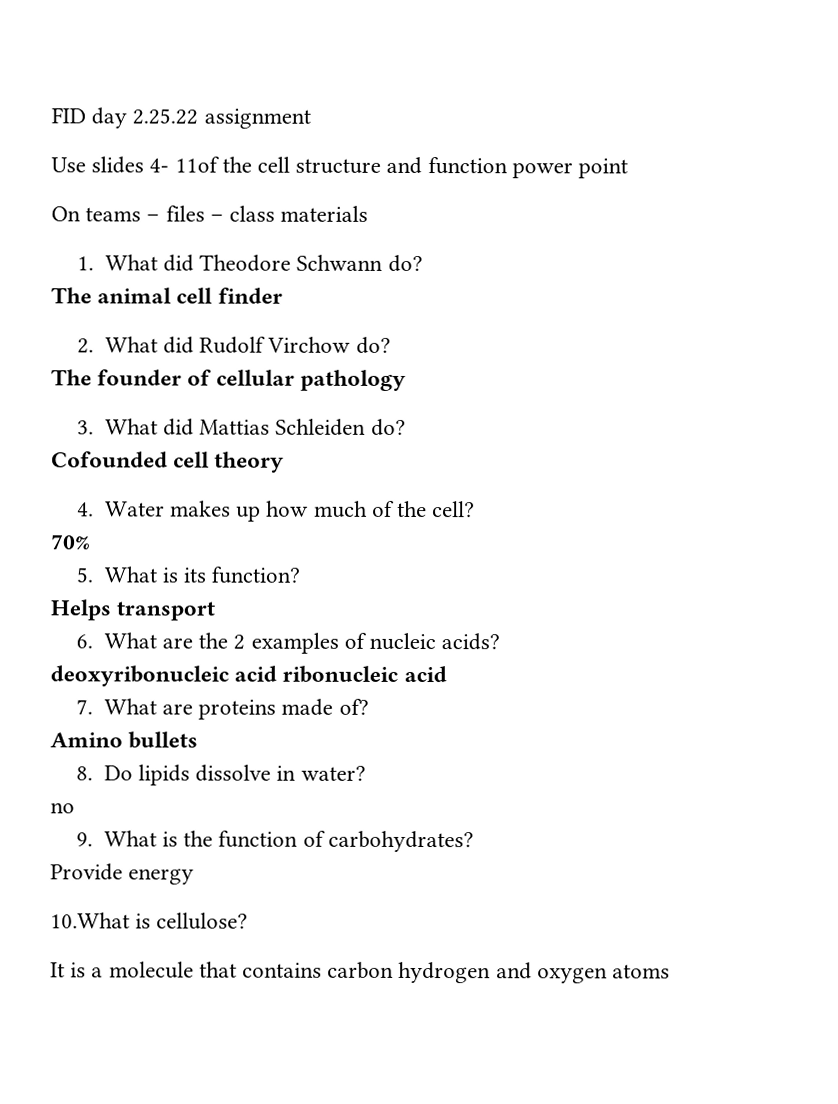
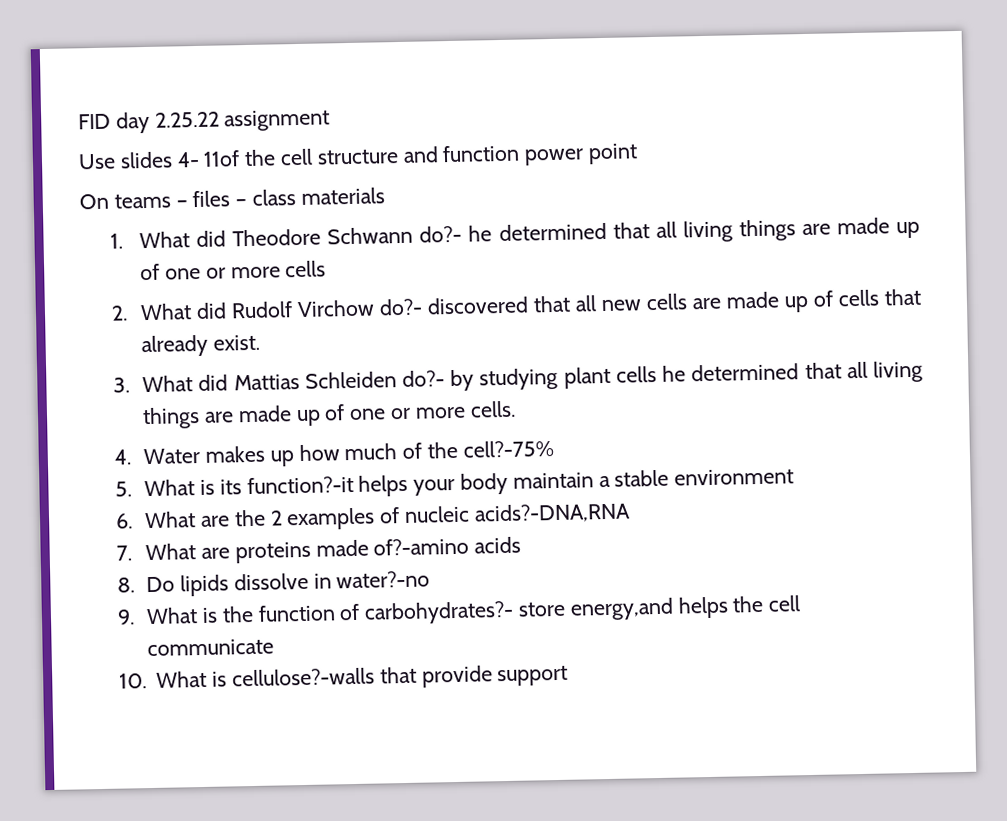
- 1. What did Theodore Schwann do?
- The animal cell finder
+ 1. What did Theodore Schwann do?- he determined that all living things are made up of one or more cells
- 2. What did Rudolf Virchow do?
- The founder of cellular pathology
+ 2. What did Rudolf Virchow do?- discovered that all new cells are made up of cells that already exist.
- 3. What did Mattias Schleiden do?
- Cofounded cell theory
+ 3. What did Mattias Schleiden do?- by studying plant cells he determined that all living things are made up of one or more cells.
- 4. Water makes up how much of the cell?
- 70%
+ 4. Water makes up how much of the cell?-75%
- 5. What is its function?
- Helps transport
+ 5. What is its function?-it helps your body maintain a stable environment
- 6. What are the 2 examples of nucleic acids?
- deoxyribonucleic acid ribonucleic acid
+ 6. What are the 2 examples of nucleic acids?-DNA,RNA
- 7. What are proteins made of?
- Amino bullets
+ 7. What are proteins made of?-amino acids
- 8. Do lipids dissolve in water?
- no
+ 8. Do lipids dissolve in water?-no
- 9. What is the function of carbohydrates?
- Provide energy
- 10.What is cellulose?
- It is a molecule that contains carbon hydrogen and oxygen atoms
+ 9. What is the function of carbohydrates?- store energy,and helps the cell communicate
+ 10. What is cellulose?-walls that provide support

